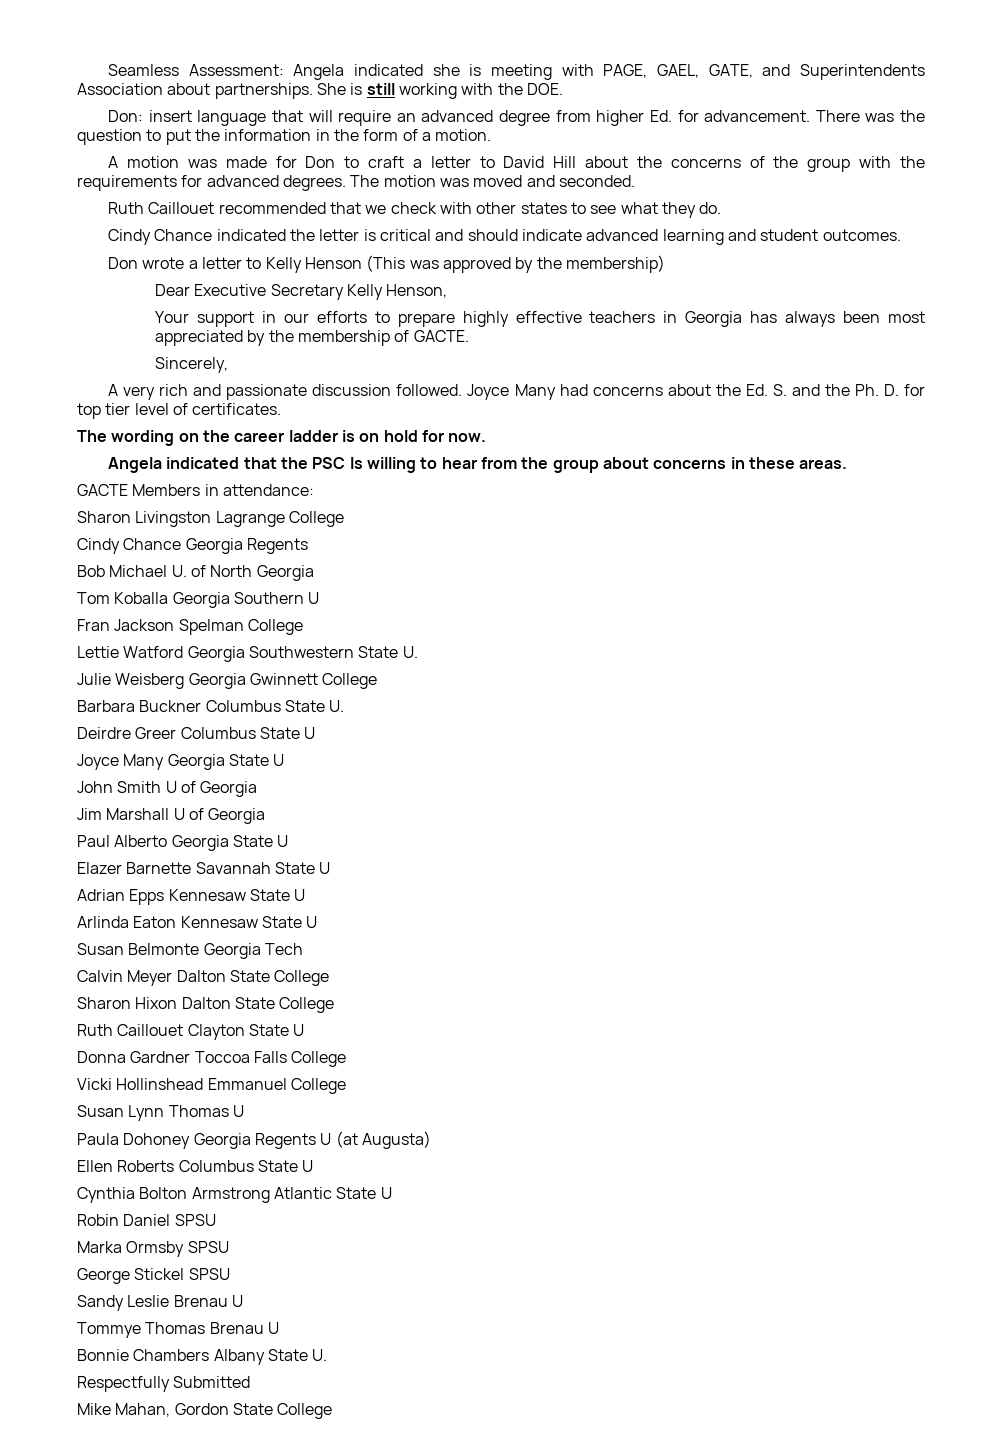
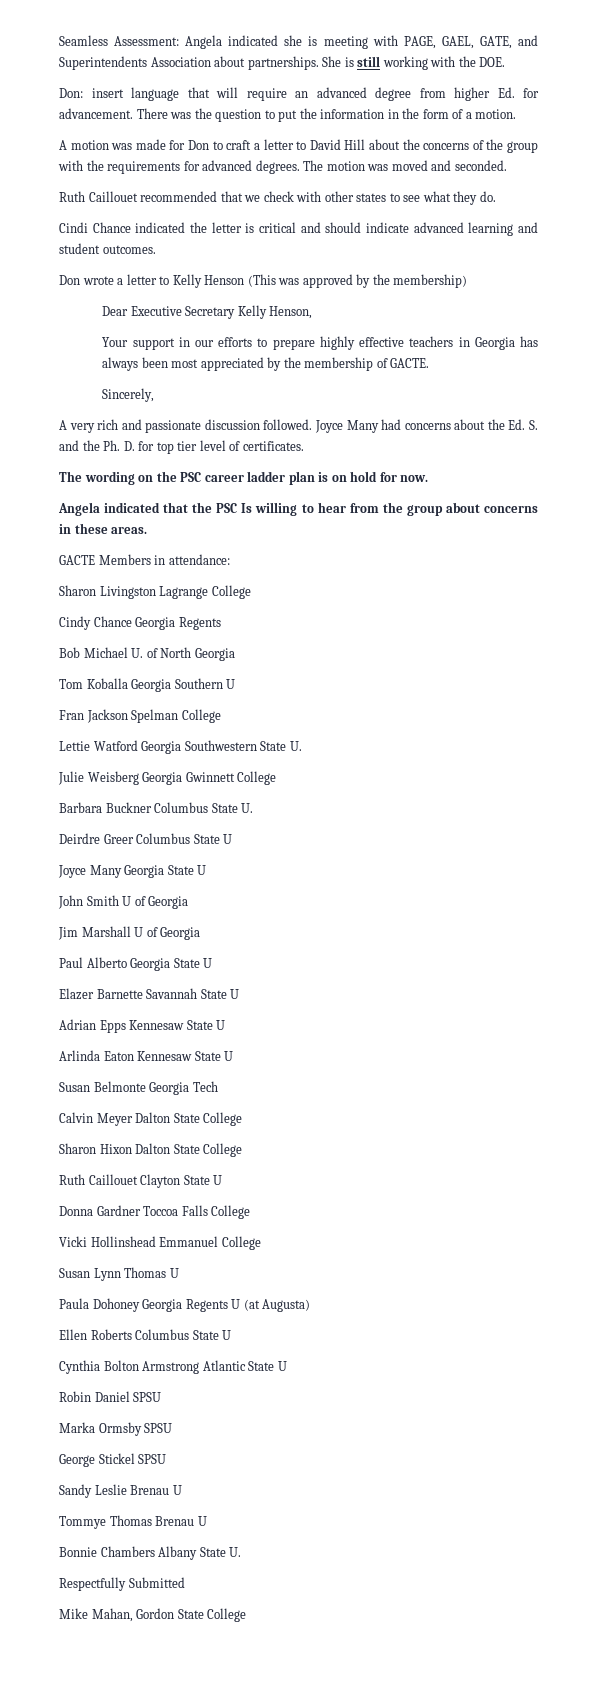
- Cindy Chance indicated the letter is critical and should indicate advanced learning and student outcomes.
+ Cindi Chance indicated the letter is critical and should indicate advanced learning and student outcomes.
- The wording on the career ladder is on hold for now.
+ The wording on the PSC career ladder plan is on hold for now.

